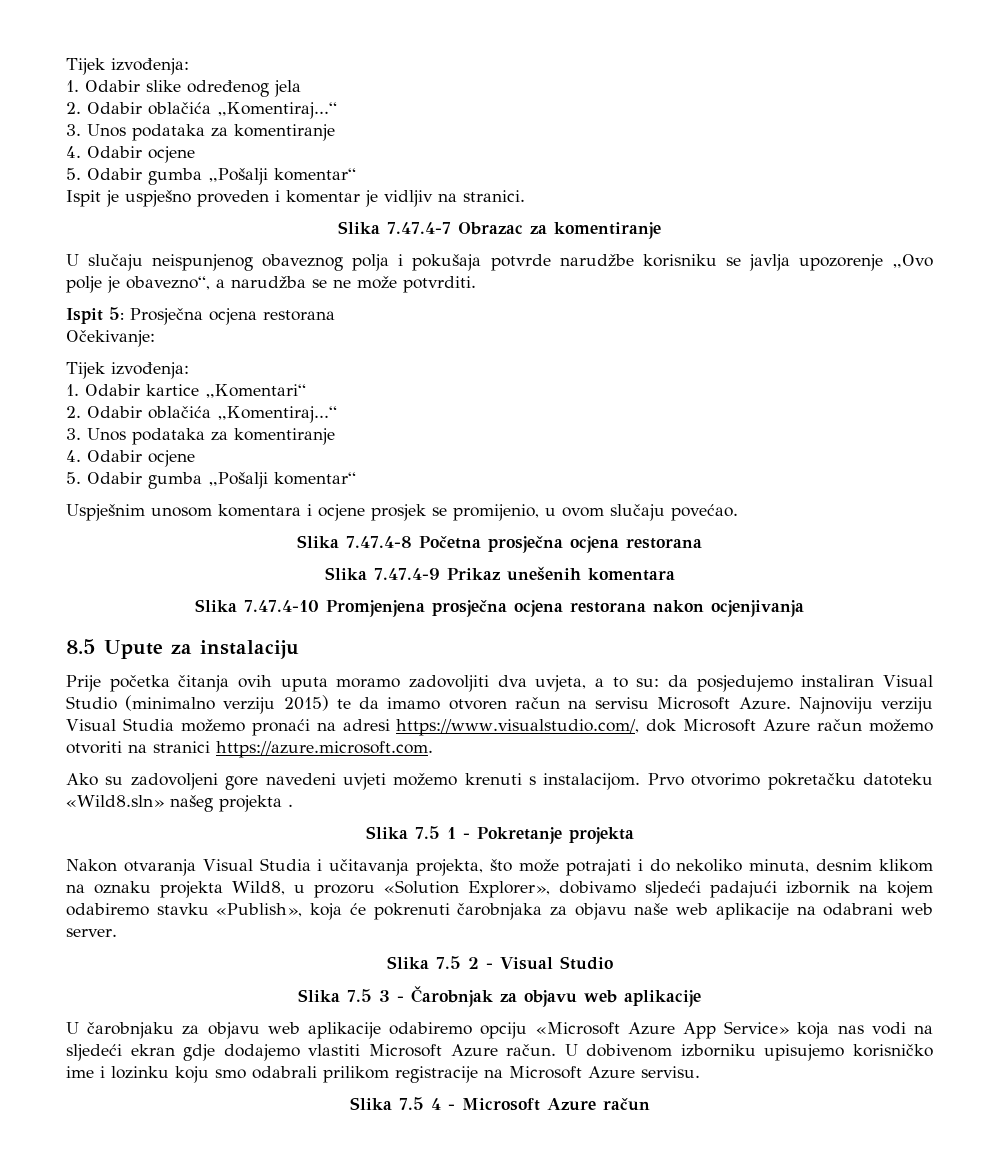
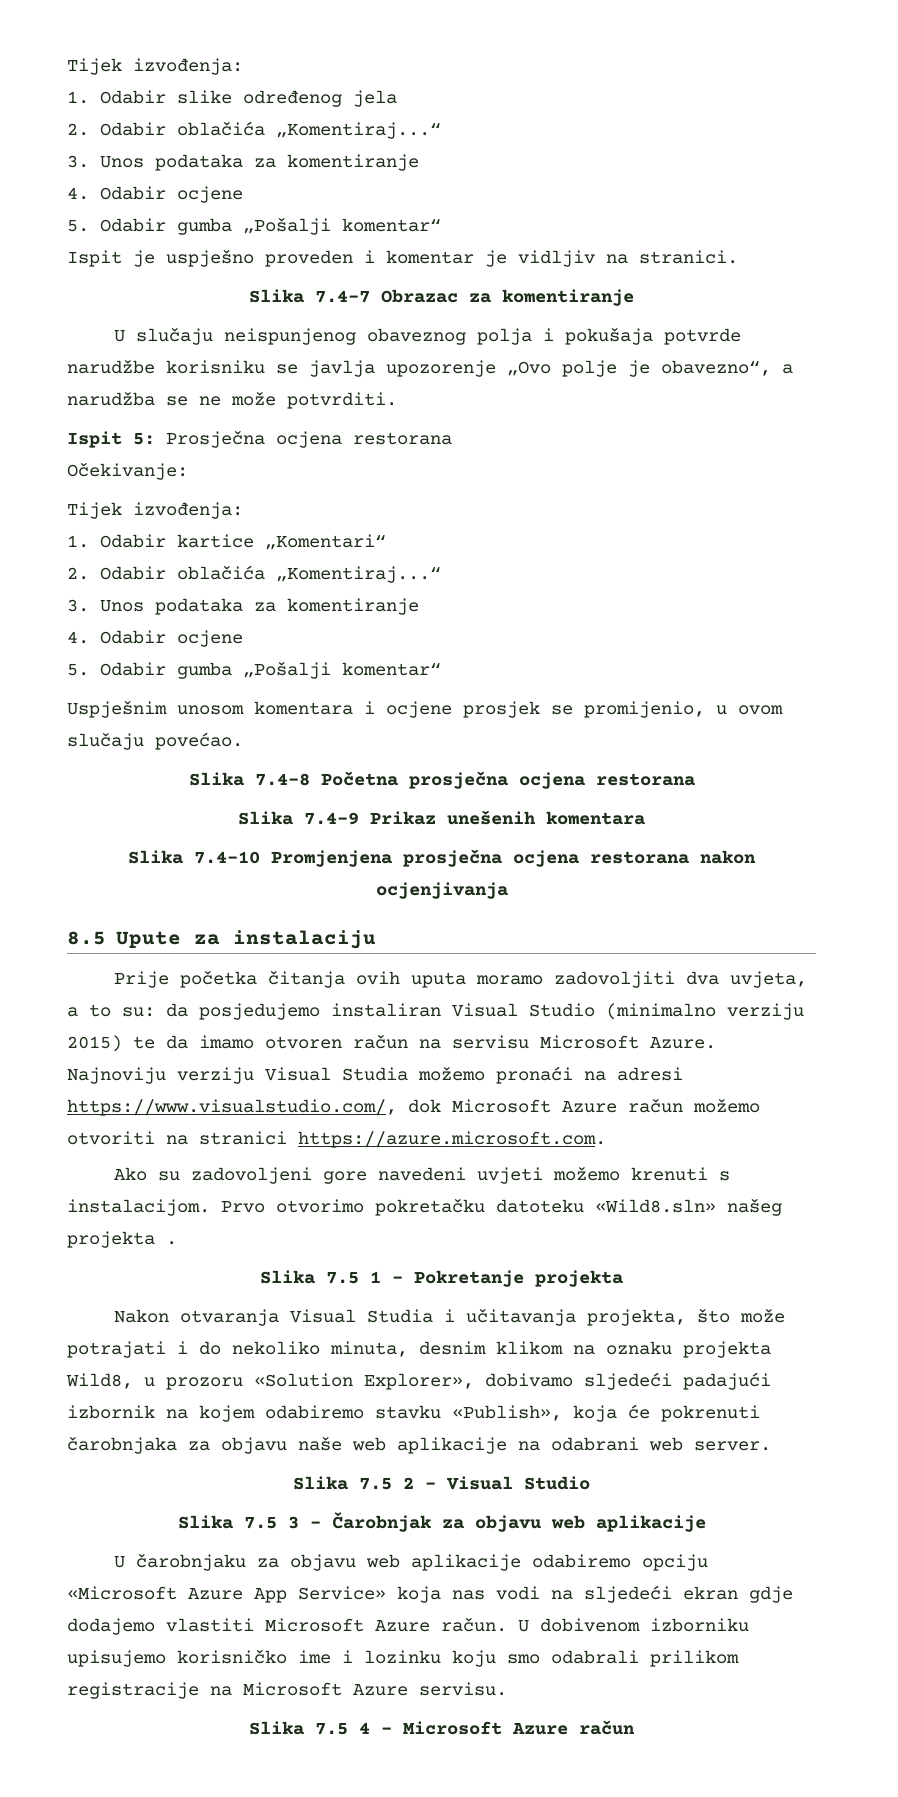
- Slika 7.47.4-7 Obrazac za komentiranje
+ Slika 7.4-7 Obrazac za komentiranje
- Slika 7.47.4-8 Početna prosječna ocjena restorana
+ Slika 7.4-8 Početna prosječna ocjena restorana
- Slika 7.47.4-9 Prikaz unešenih komentara
+ Slika 7.4-9 Prikaz unešenih komentara
- Slika 7.47.4-10 Promjenjena prosječna ocjena restorana nakon ocjenjivanja
+ Slika 7.4-10 Promjenjena prosječna ocjena restorana nakon ocjenjivanja

